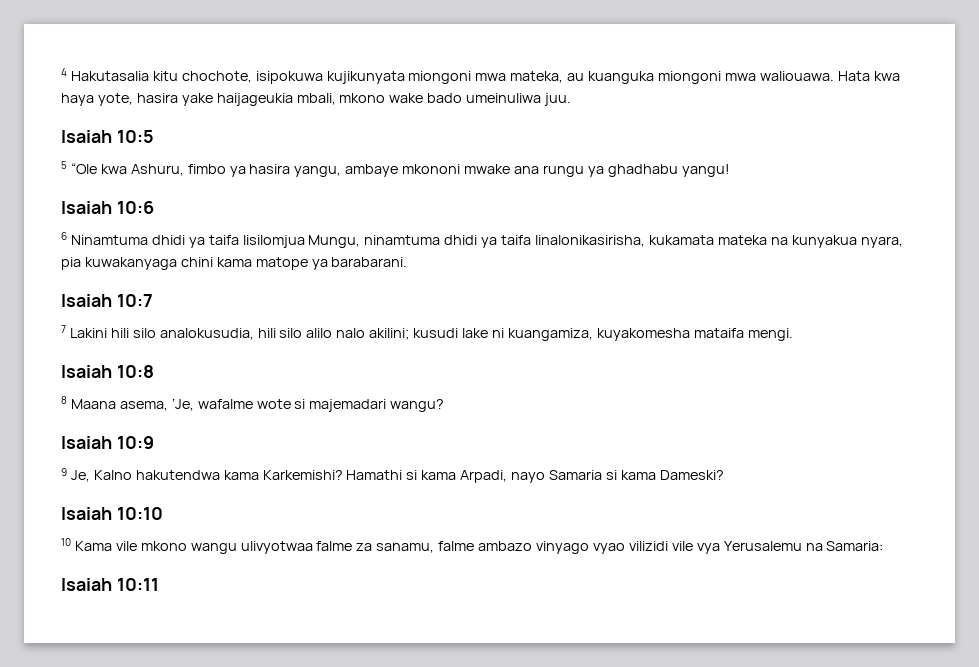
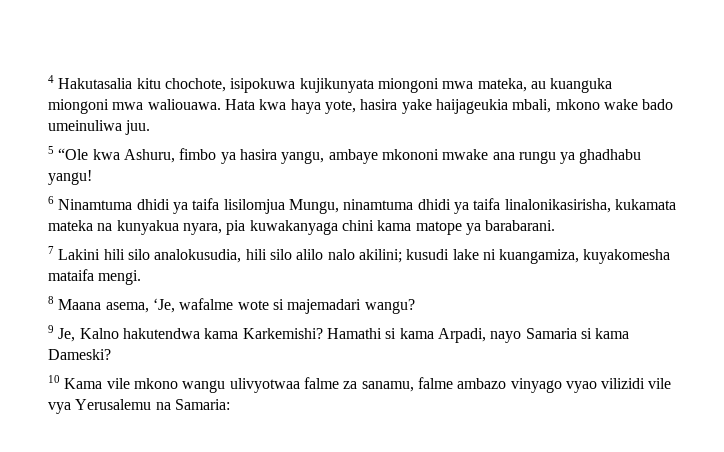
- Isaiah 10:5
- Isaiah 10:6
- Isaiah 10:7
- Isaiah 10:8
- Isaiah 10:9
- Isaiah 10:10
- Isaiah 10:11

